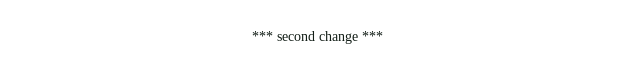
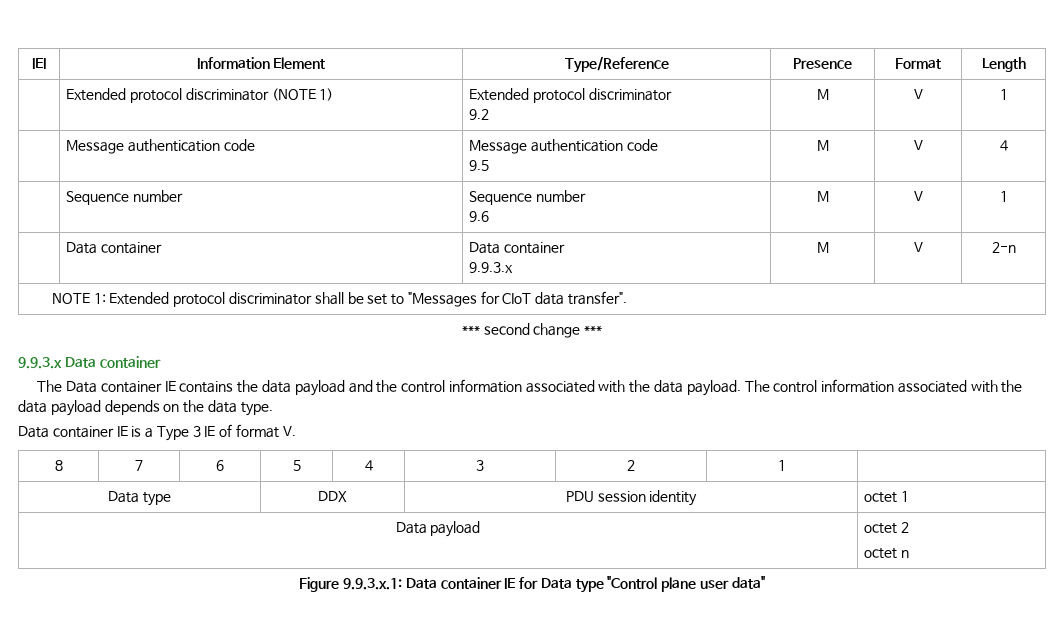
+ IEI | Information Element | Type/Reference | Presence | Format | Length
+ | Extended protocol discriminator (NOTE 1) | Extended protocol discriminator
+ 9.2 | M | V | 1
+ | Message authentication code | Message authentication code
+ 9.5 | M | V | 4
+ | Sequence number | Sequence number
+ 9.6 | M | V | 1
+ | Data container | Data container
+ 9.9.3.x | M | V | 2-n
+ NOTE 1: Extended protocol discriminator shall be set to "Messages for CIoT data transfer".
  *** second change ***
+ 9.9.3.x Data container
+ The Data container IE contains the data payload and the control information associated with the data payload. The control information associated with the data payload depends on the data type.
+ Data container IE is a Type 3 IE of format V.
+ 8 | 7 | 6 | 5 | 4 | 3 | 2 | 1 |
+ Data type | DDX | PDU session identity | octet 1
+ Data payload | octet 2
+ octet n
+ Figure 9.9.3.x.1: Data container IE for Data type "Control plane user data"

